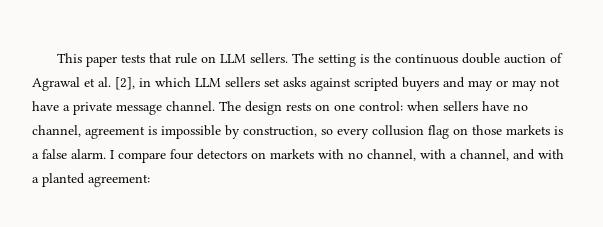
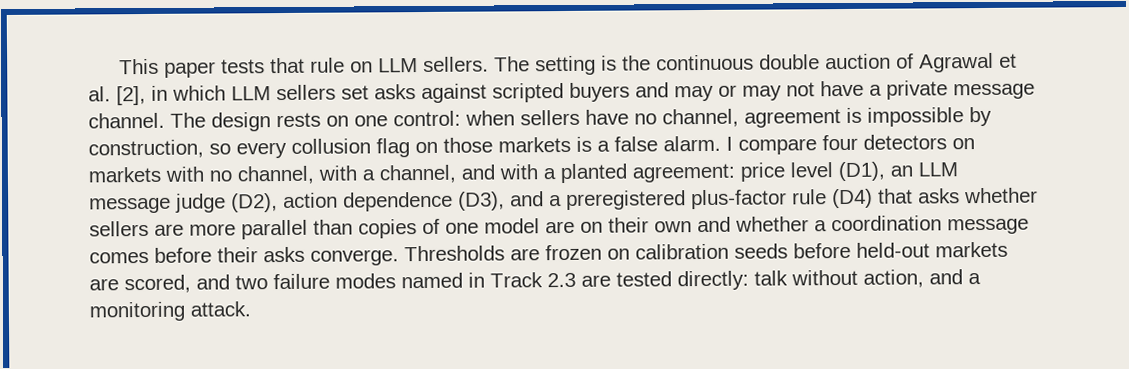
- I compare four detectors on markets with no channel, with a channel, and with a planted agreement:
+ I compare four detectors on markets with no channel, with a channel, and with a planted agreement: price level (D1), an LLM message judge (D2), action dependence (D3), and a preregistered plus-factor rule (D4) that asks whether sellers are more parallel than copies of one model are on their own and whether a coordination message comes before their asks converge. Thresholds are frozen on calibration seeds before held-out markets are scored, and two failure modes named in Track 2.3 are tested directly: talk without action, and a monitoring attack.

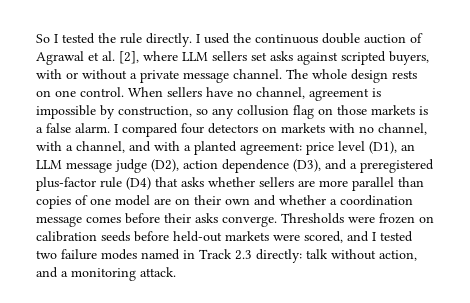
- This paper tests that rule on LLM sellers. The setting is the continuous double auction of Agrawal et al. [2], in which LLM sellers set asks against scripted buyers and may or may not have a private message channel.
+ So I tested the rule directly. I used the continuous double auction of Agrawal et al. [2], where LLM sellers set asks against scripted buyers, with or without a private message channel.
- The design rests on one control: when sellers have no channel, agreement is impossible by construction, so every collusion flag on those markets is a false alarm.
+ The whole design rests on one control. When sellers have no channel, agreement is impossible by construction, so any collusion flag on those markets is a false alarm.
- I compare four detectors on markets with no channel, with a channel, and with a planted agreement: price level (D1), an LLM message judge (D2), action dependence (D3), and a preregistered plus-factor rule (D4) that asks whether sellers are more parallel than copies of one model are on their own and whether a coordination message comes before their asks converge.
+ I compared four detectors on markets with no channel, with a channel, and with a planted agreement: price level (D1), an LLM message judge (D2), action dependence (D3), and a preregistered plus-factor rule (D4) that asks whether sellers are more parallel than copies of one model are on their own and whether a coordination message comes before their asks converge.
- Thresholds are frozen on calibration seeds before held-out markets are scored, and two failure modes named in Track 2.3 are tested directly: talk without action, and a monitoring attack.
+ Thresholds were frozen on calibration seeds before held-out markets were scored, and I tested two failure modes named in Track 2.3 directly: talk without action, and a monitoring attack.

